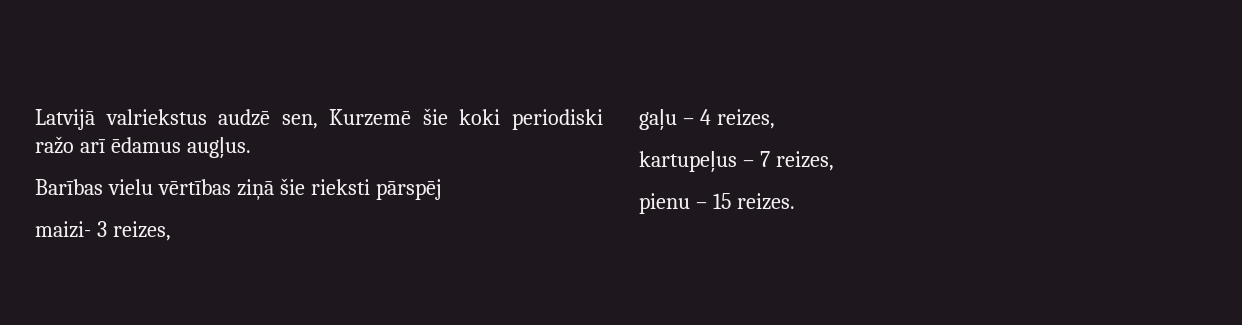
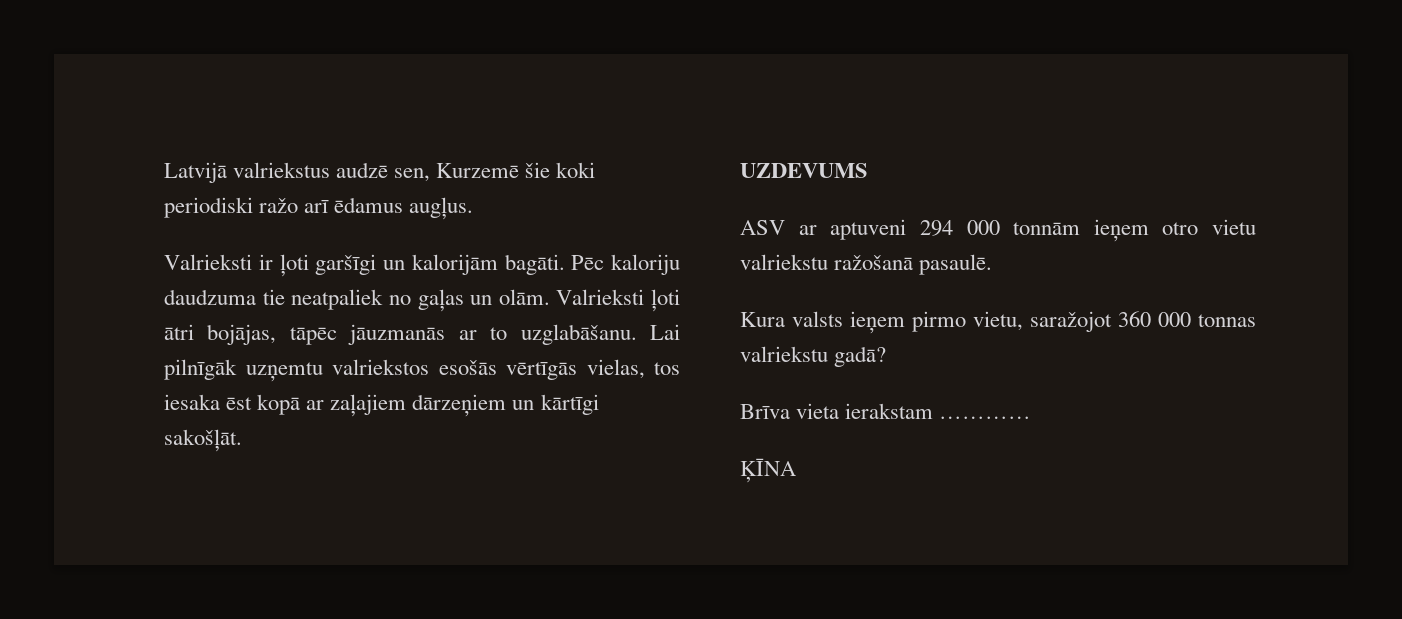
- Barības vielu vērtības ziņā šie rieksti pārspēj
- maizi- 3 reizes,
- gaļu – 4 reizes,
- kartupeļus – 7 reizes,
- pienu – 15 reizes.
+ Valrieksti ir ļoti garšīgi un kalorijām bagāti. Pēc kaloriju daudzuma tie neatpaliek no gaļas un olām. Valrieksti ļoti ātri bojājas, tāpēc jāuzmanās ar to uzglabāšanu. Lai pilnīgāk uzņemtu valriekstos esošās vērtīgās vielas, tos iesaka ēst kopā ar zaļajiem dārzeņiem un kārtīgi sakošļāt.
+ UZDEVUMS
+ ASV ar aptuveni 294 000 tonnām ieņem otro vietu valriekstu ražošanā pasaulē.
+ Kura valsts ieņem pirmo vietu, saražojot 360 000 tonnas valriekstu gadā?
+ Brīva vieta ierakstam …………
+ ĶĪNA

